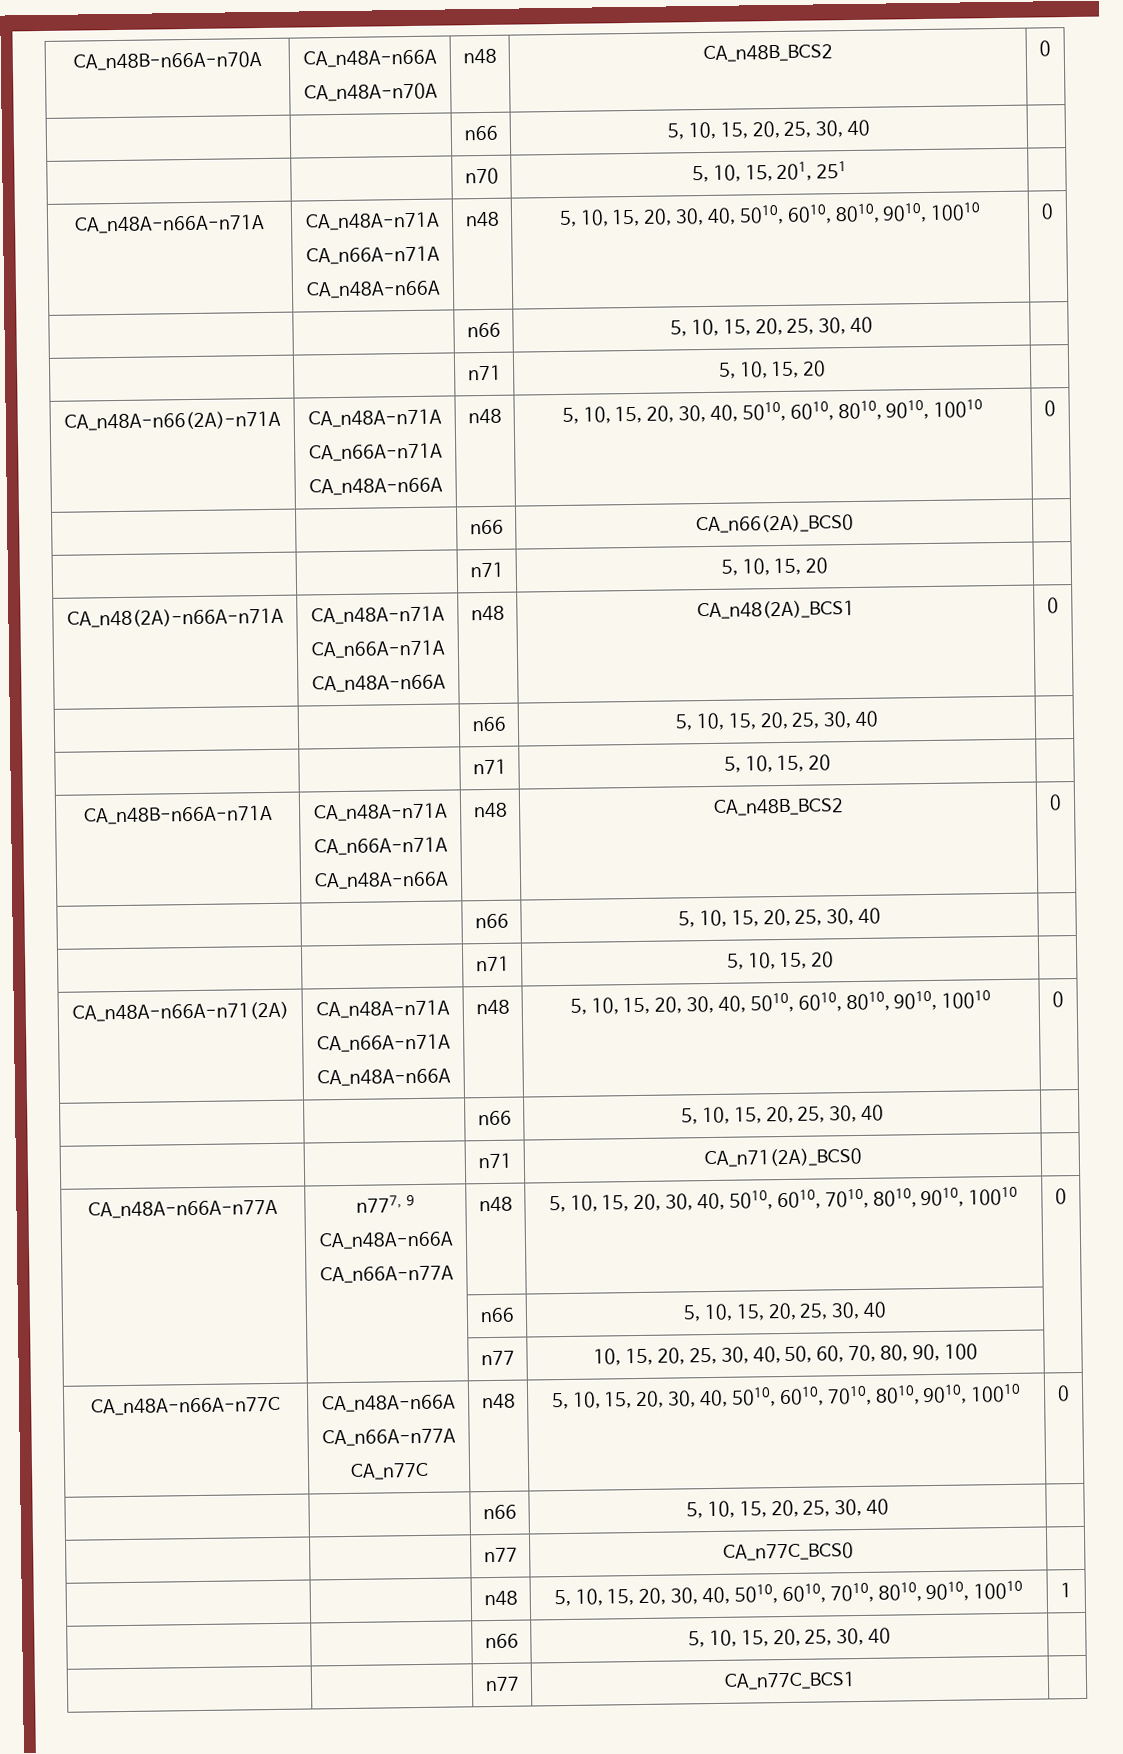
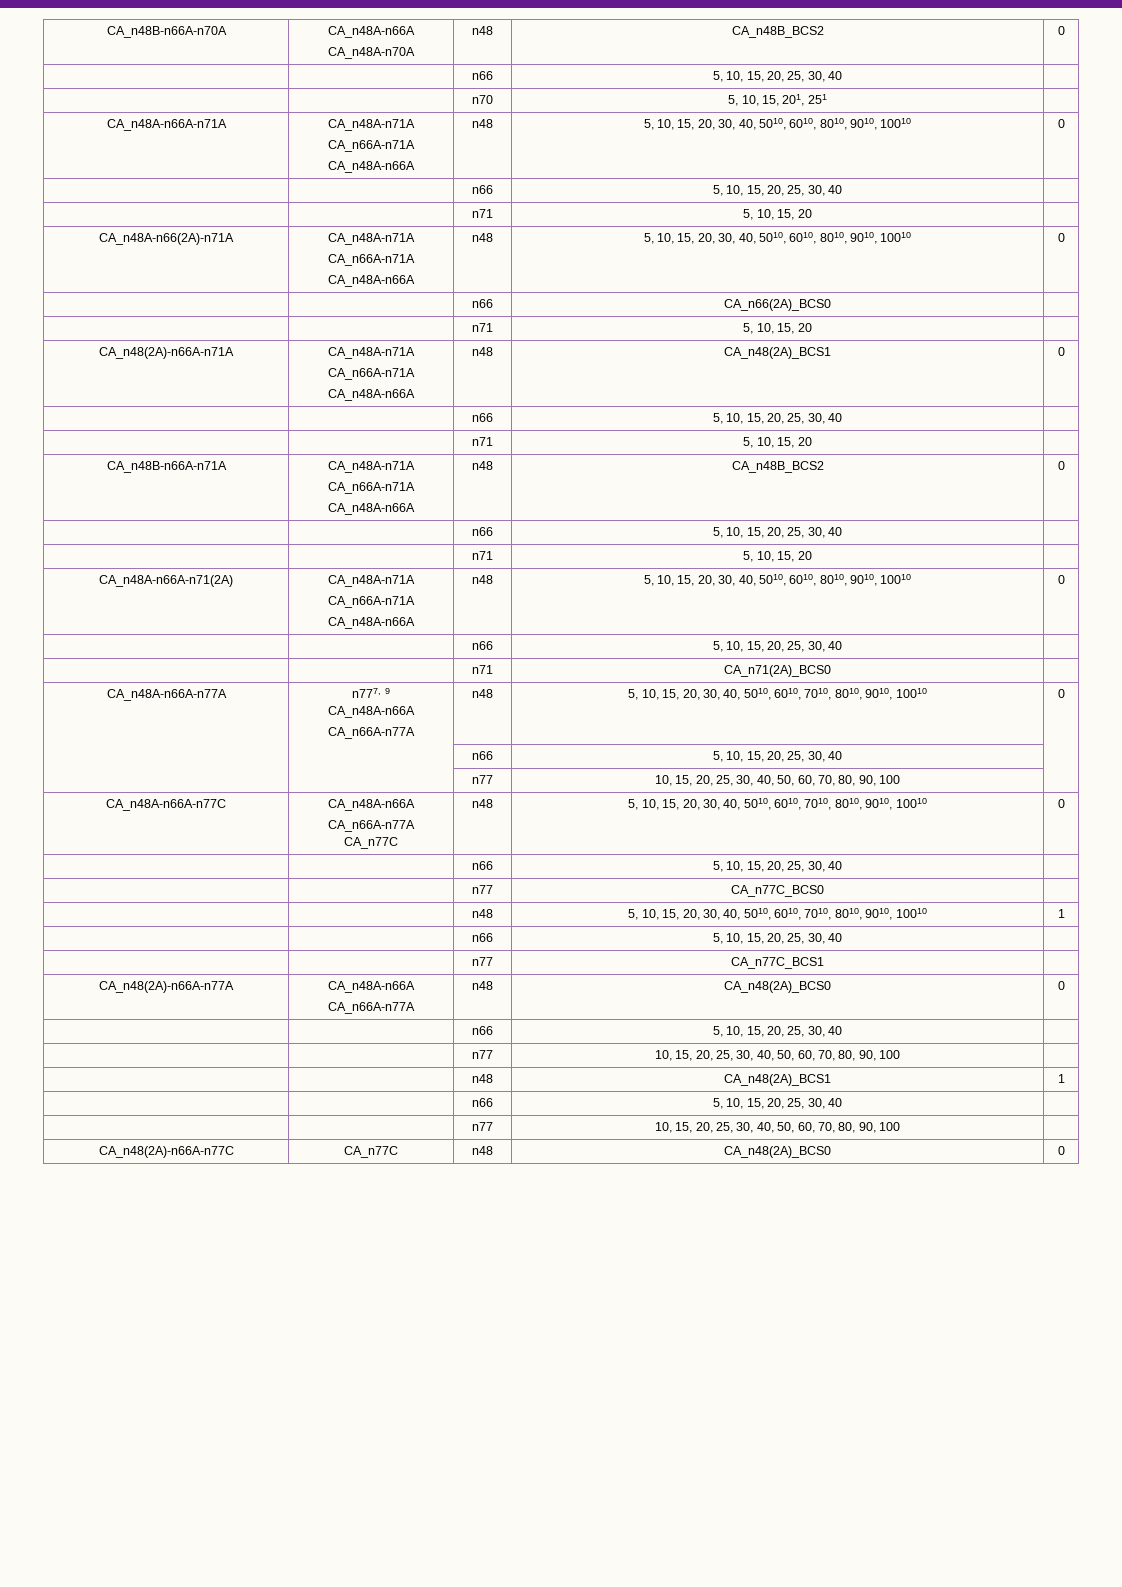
+ CA_n48(2A)-n66A-n77A | CA_n48A-n66A
+ CA_n66A-n77A | n48 | CA_n48(2A)_BCS0 | 0
+ | | n66 | 5, 10, 15, 20, 25, 30, 40 |
+ | | n77 | 10, 15, 20, 25, 30, 40, 50, 60, 70, 80, 90, 100 |
+ | | n48 | CA_n48(2A)_BCS1 | 1
+ | | n66 | 5, 10, 15, 20, 25, 30, 40 |
+ | | n77 | 10, 15, 20, 25, 30, 40, 50, 60, 70, 80, 90, 100 |
+ CA_n48(2A)-n66A-n77C | CA_n77C | n48 | CA_n48(2A)_BCS0 | 0

